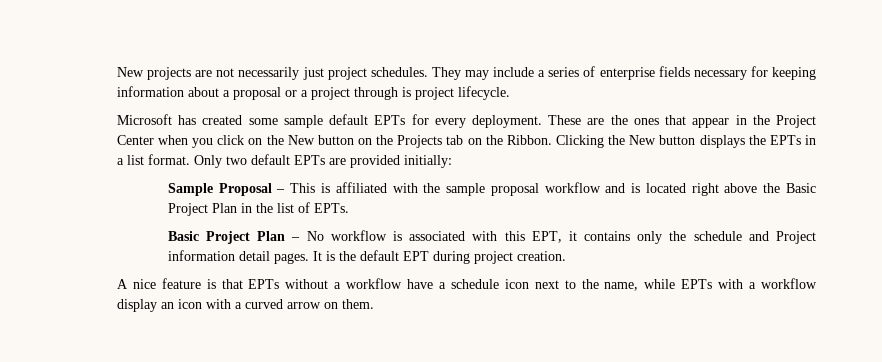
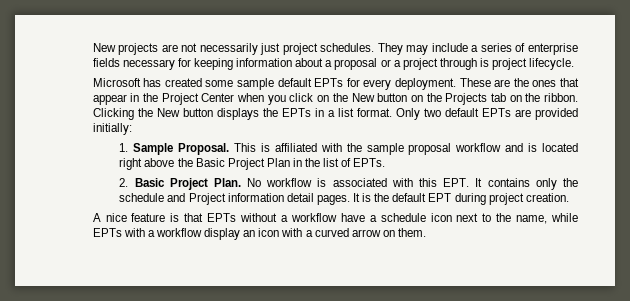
- These are the ones that appear in the Project Center when you click on the New button on the Projects tab on the Ribbon.
+ These are the ones that appear in the Project Center when you click on the New button on the Projects tab on the ribbon.
- Sample Proposal – This is affiliated with the sample proposal workflow and is located right above the Basic Project Plan in the list of EPTs.
+ 1. Sample Proposal. This is affiliated with the sample proposal workflow and is located right above the Basic Project Plan in the list of EPTs.
- Basic Project Plan – No workflow is associated with this EPT, it contains only the schedule and Project information detail pages.
+ 2. Basic Project Plan. No workflow is associated with this EPT. It contains only the schedule and Project information detail pages.

